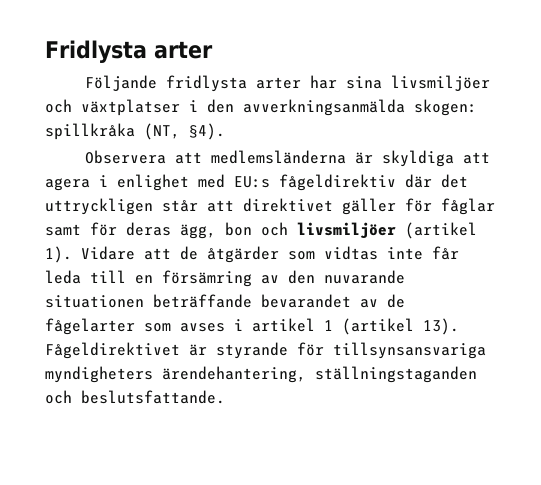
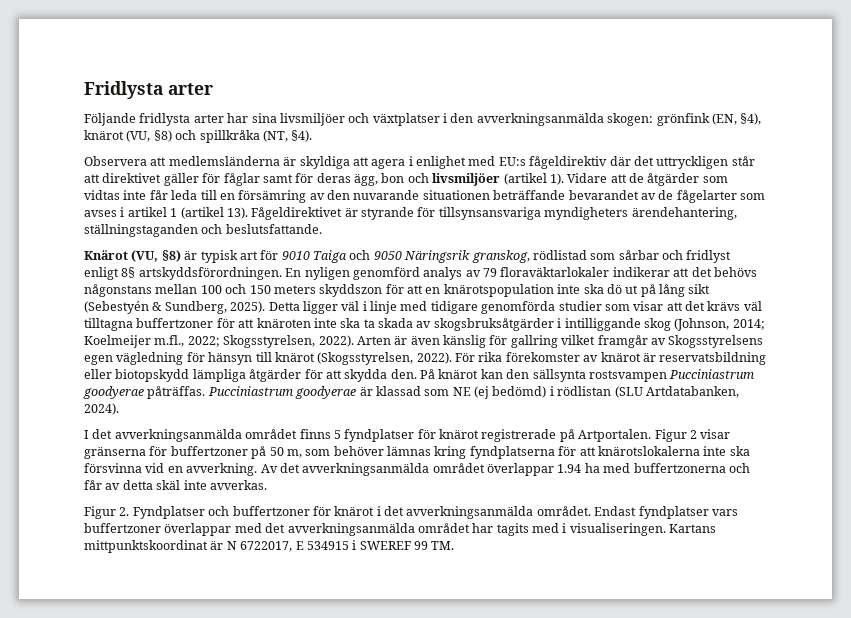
- Följande fridlysta arter har sina livsmiljöer och växtplatser i den avverkningsanmälda skogen: spillkråka (NT, §4).
+ Följande fridlysta arter har sina livsmiljöer och växtplatser i den avverkningsanmälda skogen: grönfink (EN, §4), knärot (VU, §8) och spillkråka (NT, §4).
+ Knärot (VU, §8) är typisk art för 9010 Taiga och 9050 Näringsrik granskog, rödlistad som sårbar och fridlyst enligt 8§ artskyddsförordningen. En nyligen genomförd analys av 79 floraväktarlokaler indikerar att det behövs någonstans mellan 100 och 150 meters skyddszon för att en knärotspopulation inte ska dö ut på lång sikt (Sebestyén & Sundberg, 2025). Detta ligger väl i linje med tidigare genomförda studier som visar att det krävs väl tilltagna buffertzoner för att knäroten inte ska ta skada av skogsbruksåtgärder i intilliggande skog (Johnson, 2014; Koelmeijer m.fl., 2022; Skogsstyrelsen, 2022). Arten är även känslig för gallring vilket framgår av Skogsstyrelsens egen vägledning för hänsyn till knärot (Skogsstyrelsen, 2022). För rika förekomster av knärot är reservatsbildning eller biotopskydd lämpliga åtgärder för att skydda den. På knärot kan den sällsynta rostsvampen Pucciniastrum goodyerae påträffas. Pucciniastrum goodyerae är klassad som NE (ej bedömd) i rödlistan (SLU Artdatabanken, 2024).
+ I det avverkningsanmälda området finns 5 fyndplatser för knärot registrerade på Artportalen. Figur 2 visar gränserna för buffertzoner på 50 m, som behöver lämnas kring fyndplatserna för att knärotslokalerna inte ska försvinna vid en avverkning. Av det avverkningsanmälda området överlappar 1.94 ha med buffertzonerna och får av detta skäl inte avverkas.
+ Figur 2. Fyndplatser och buffertzoner för knärot i det avverkningsanmälda området. Endast fyndplatser vars buffertzoner överlappar med det avverkningsanmälda området har tagits med i visualiseringen. Kartans mittpunktskoordinat är N 6722017, E 534915 i SWEREF 99 TM.

